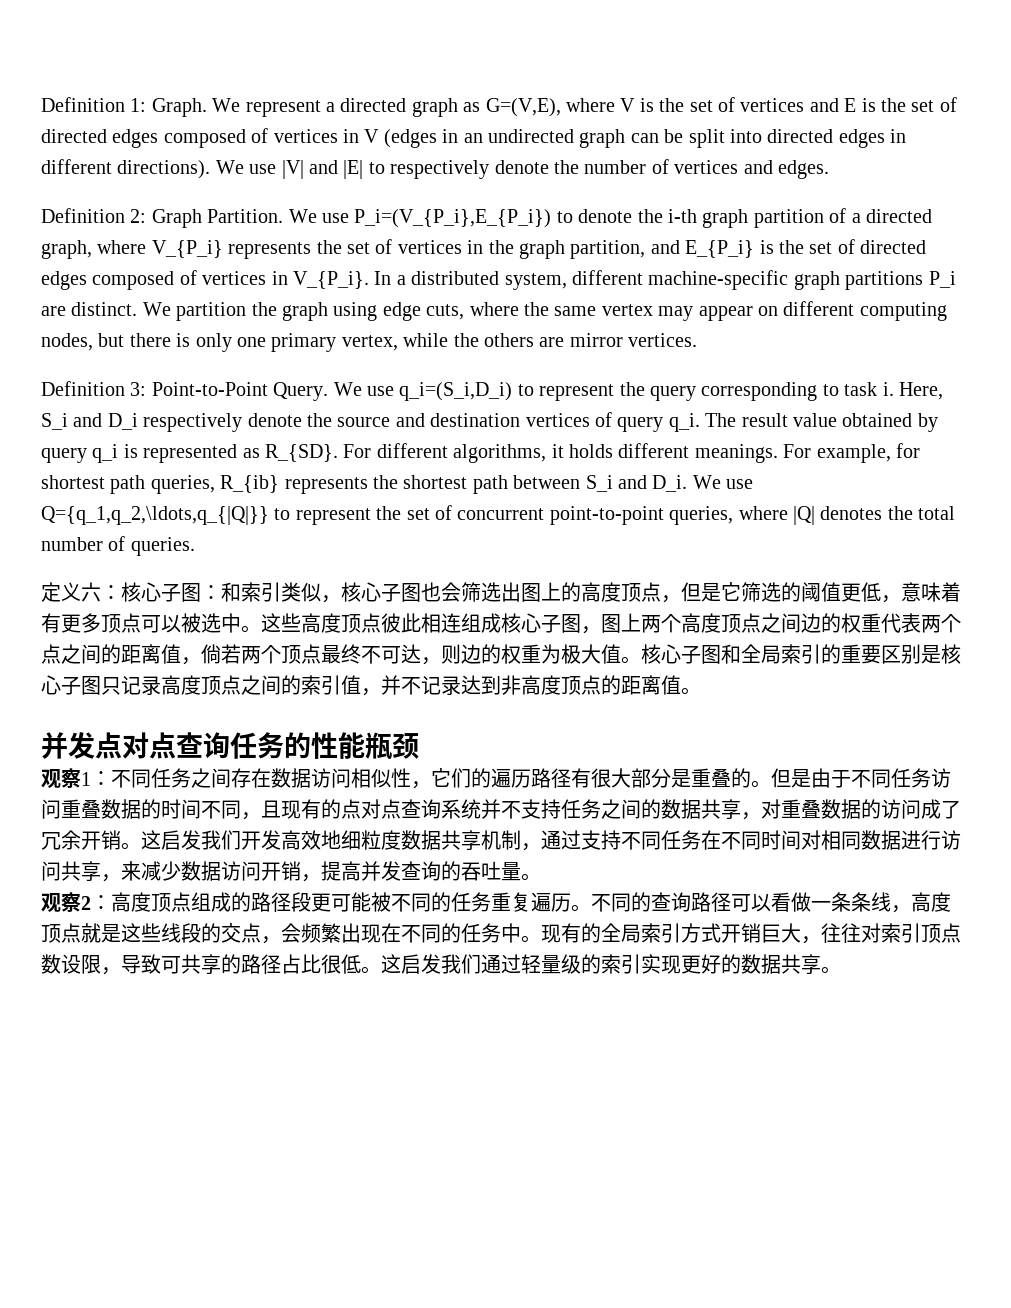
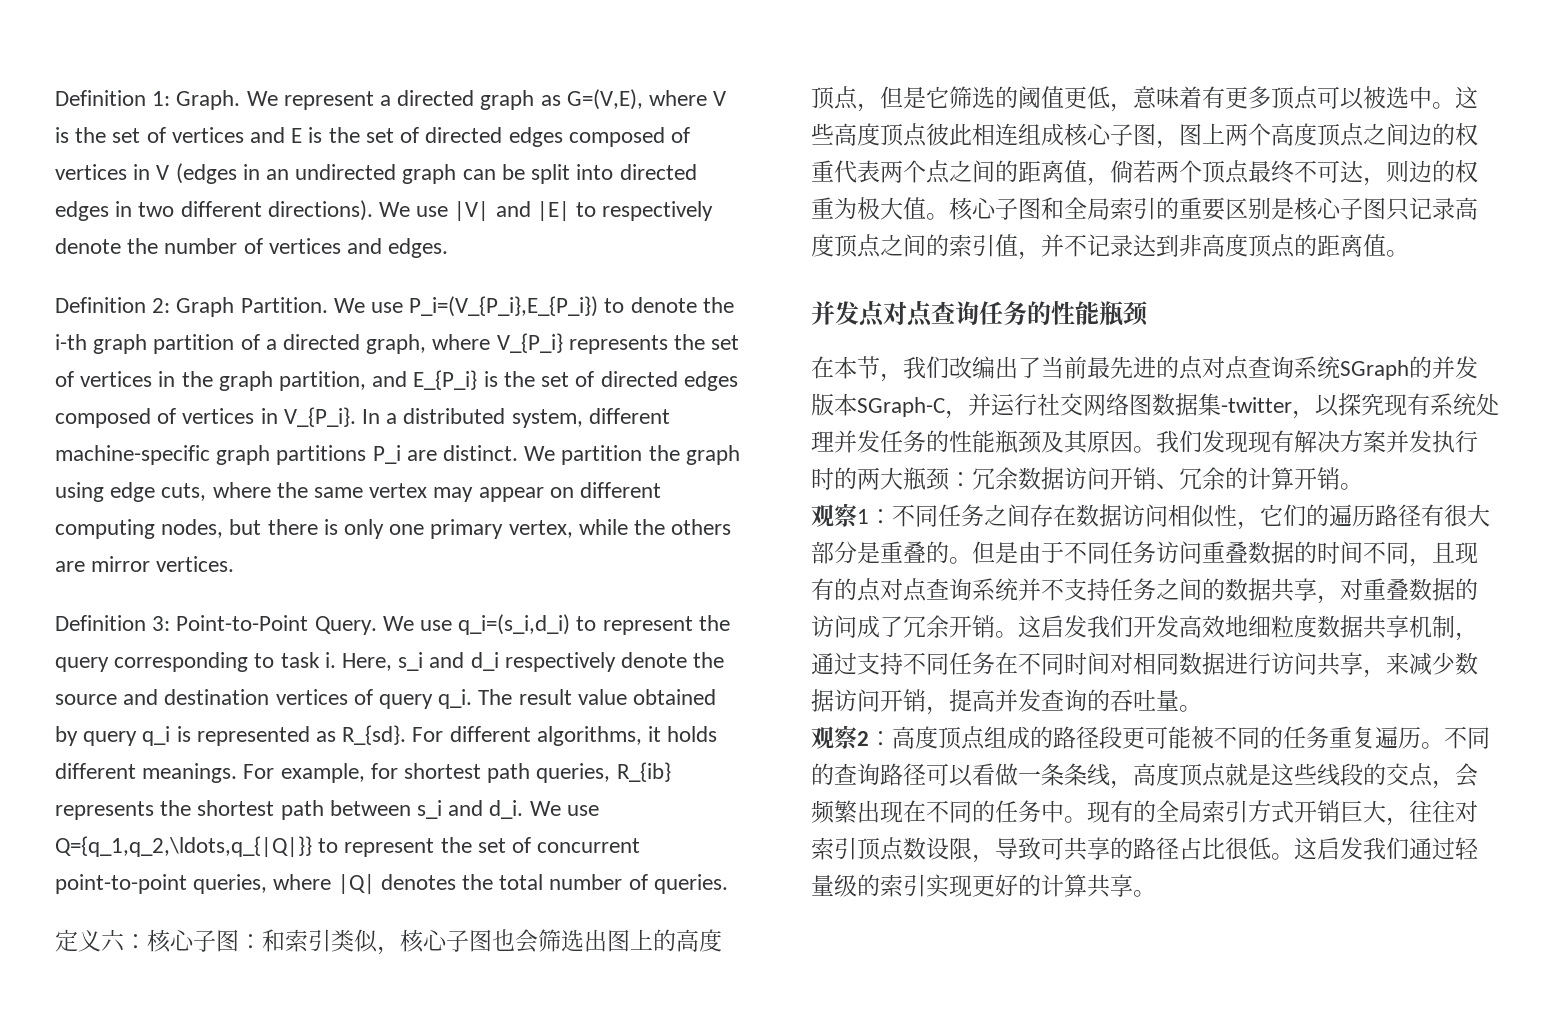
- We represent a directed graph as G=(V,E), where V is the set of vertices and E is the set of directed edges composed of vertices in V (edges in an undirected graph can be split into directed edges in different directions).
+ We represent a directed graph as G=(V,E), where V is the set of vertices and E is the set of directed edges composed of vertices in V (edges in an undirected graph can be split into directed edges in two different directions).
- We use q_i=(S_i,D_i) to represent the query corresponding to task i.
+ We use q_i=(s_i,d_i) to represent the query corresponding to task i.
- Here, S_i and D_i respectively denote the source and destination vertices of query q_i.
+ Here, s_i and d_i respectively denote the source and destination vertices of query q_i.
- The result value obtained by query q_i is represented as R_{SD}.
+ The result value obtained by query q_i is represented as R_{sd}.
- For example, for shortest path queries, R_{ib} represents the shortest path between S_i and D_i. We use Q={q_1,q_2,\ldots,q_{|Q|}} to represent the set of concurrent point-to-point queries, where |Q| denotes the total number of queries.
+ For example, for shortest path queries, R_{ib} represents the shortest path between s_i and d_i. We use Q={q_1,q_2,\ldots,q_{|Q|}} to represent the set of concurrent point-to-point queries, where |Q| denotes the total number of queries.
+ 在本节，我们改编出了当前最先进的点对点查询系统SGraph的并发版本SGraph-C，并运行社交网络图数据集-twitter，以探究现有系统处理并发任务的性能瓶颈及其原因。我们发现现有解决方案并发执行时的两大瓶颈：冗余数据访问开销、冗余的计算开销。
- 这启发我们通过轻量级的索引实现更好的数据共享。
+ 这启发我们通过轻量级的索引实现更好的计算共享。

